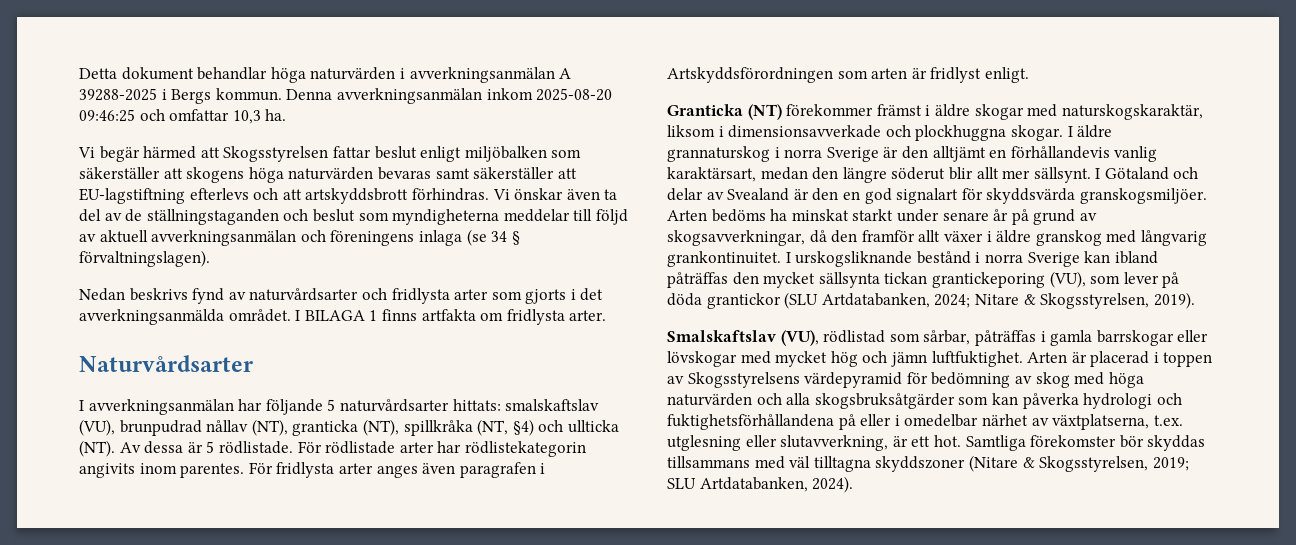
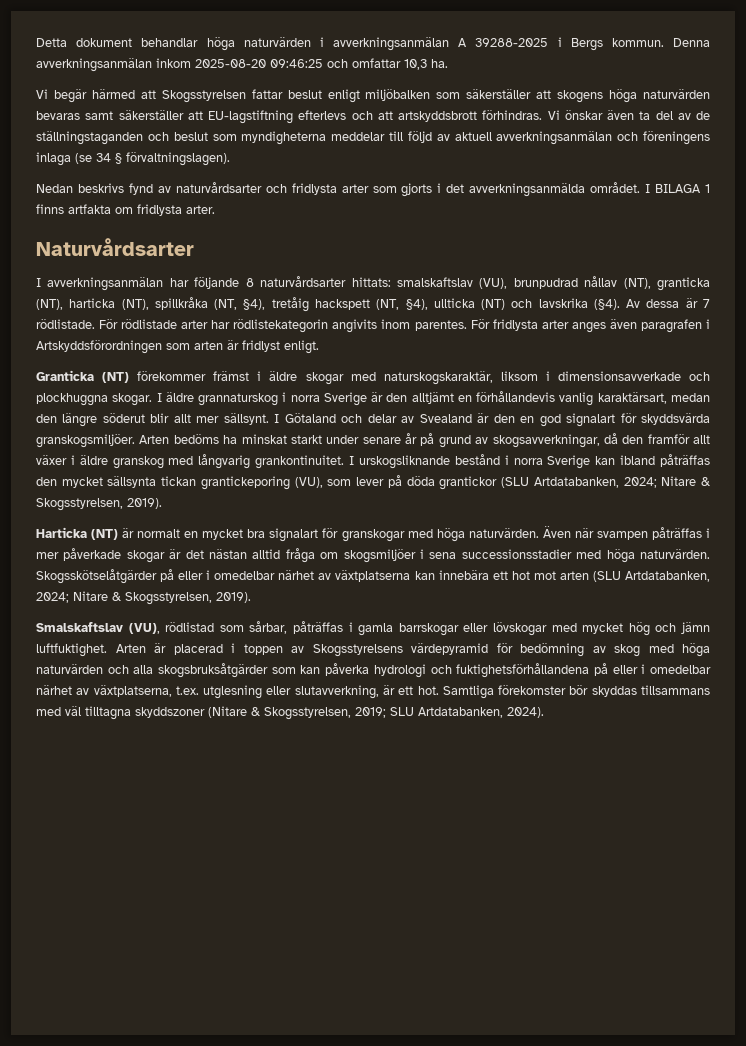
- I avverkningsanmälan har följande 5 naturvårdsarter hittats: smalskaftslav (VU), brunpudrad nållav (NT), granticka (NT), spillkråka (NT, §4) och ullticka (NT). Av dessa är 5 rödlistade.
+ I avverkningsanmälan har följande 8 naturvårdsarter hittats: smalskaftslav (VU), brunpudrad nållav (NT), granticka (NT), harticka (NT), spillkråka (NT, §4), tretåig hackspett (NT, §4), ullticka (NT) och lavskrika (§4). Av dessa är 7 rödlistade.
+ Harticka (NT) är normalt en mycket bra signalart för granskogar med höga naturvärden. Även när svampen påträffas i mer påverkade skogar är det nästan alltid fråga om skogsmiljöer i sena successionsstadier med höga naturvärden. Skogsskötselåtgärder på eller i omedelbar närhet av växtplatserna kan innebära ett hot mot arten (SLU Artdatabanken, 2024; Nitare & Skogsstyrelsen, 2019).

